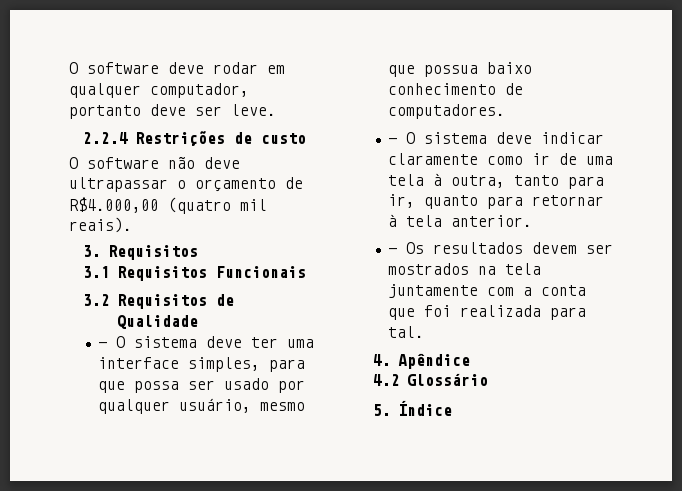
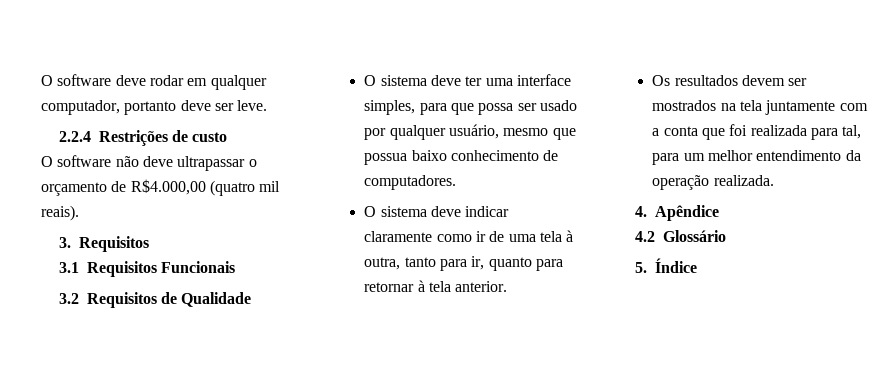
- - O sistema deve ter uma interface simples, para que possa ser usado por qualquer usuário, mesmo que possua baixo conhecimento de computadores.
+ O sistema deve ter uma interface simples, para que possa ser usado por qualquer usuário, mesmo que possua baixo conhecimento de computadores.
- - O sistema deve indicar claramente como ir de uma tela à outra, tanto para ir, quanto para retornar à tela anterior.
+ O sistema deve indicar claramente como ir de uma tela à outra, tanto para ir, quanto para retornar à tela anterior.
- - Os resultados devem ser mostrados na tela juntamente com a conta que foi realizada para tal.
+ Os resultados devem ser mostrados na tela juntamente com a conta que foi realizada para tal, para um melhor entendimento da operação realizada.

